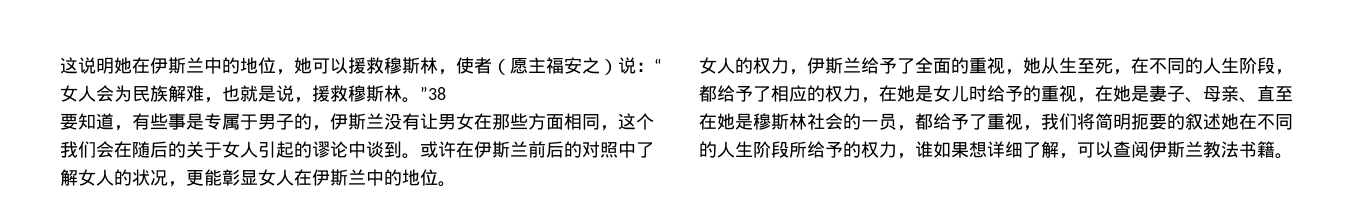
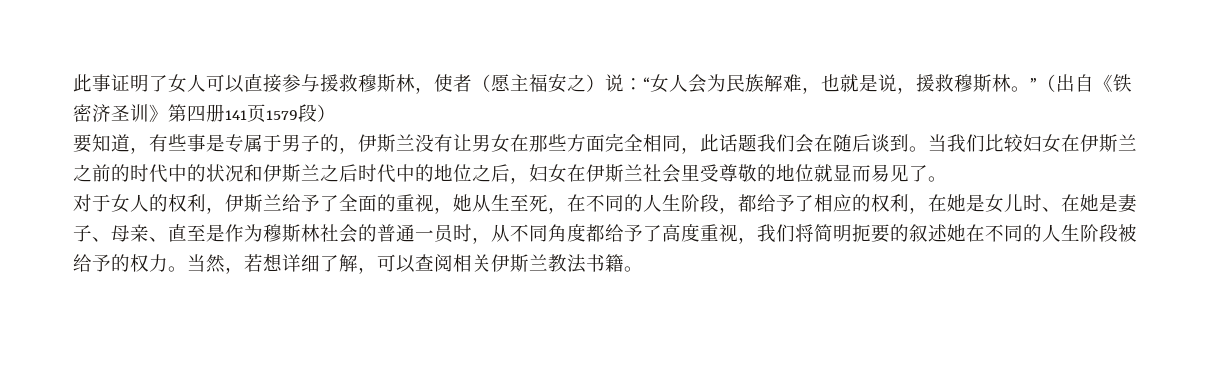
- 这说明她在伊斯兰中的地位，她可以援救穆斯林，使者（愿主福安之）说：“女人会为民族解难，也就是说，援救穆斯林。”38
+ 此事证明了女人可以直接参与援救穆斯林，使者（愿主福安之）说：“女人会为民族解难，也就是说，援救穆斯林。”（出自《铁密济圣训》第四册141页1579段）
- 要知道，有些事是专属于男子的，伊斯兰没有让男女在那些方面相同，这个我们会在随后的关于女人引起的谬论中谈到。或许在伊斯兰前后的对照中了解女人的状况，更能彰显女人在伊斯兰中的地位。
+ 要知道，有些事是专属于男子的，伊斯兰没有让男女在那些方面完全相同，此话题我们会在随后谈到。当我们比较妇女在伊斯兰之前的时代中的状况和伊斯兰之后时代中的地位之后，妇女在伊斯兰社会里受尊敬的地位就显而易见了。
- 女人的权力，伊斯兰给予了全面的重视，她从生至死，在不同的人生阶段，都给予了相应的权力，在她是女儿时给予的重视，在她是妻子、母亲、直至在她是穆斯林社会的一员，都给予了重视，我们将简明扼要的叙述她在不同的人生阶段所给予的权力，谁如果想详细了解，可以查阅伊斯兰教法书籍。
+ 对于女人的权利，伊斯兰给予了全面的重视，她从生至死，在不同的人生阶段，都给予了相应的权利，在她是女儿时、在她是妻子、母亲、直至是作为穆斯林社会的普通一员时，从不同角度都给予了高度重视，我们将简明扼要的叙述她在不同的人生阶段被给予的权力。当然，若想详细了解，可以查阅相关伊斯兰教法书籍。

